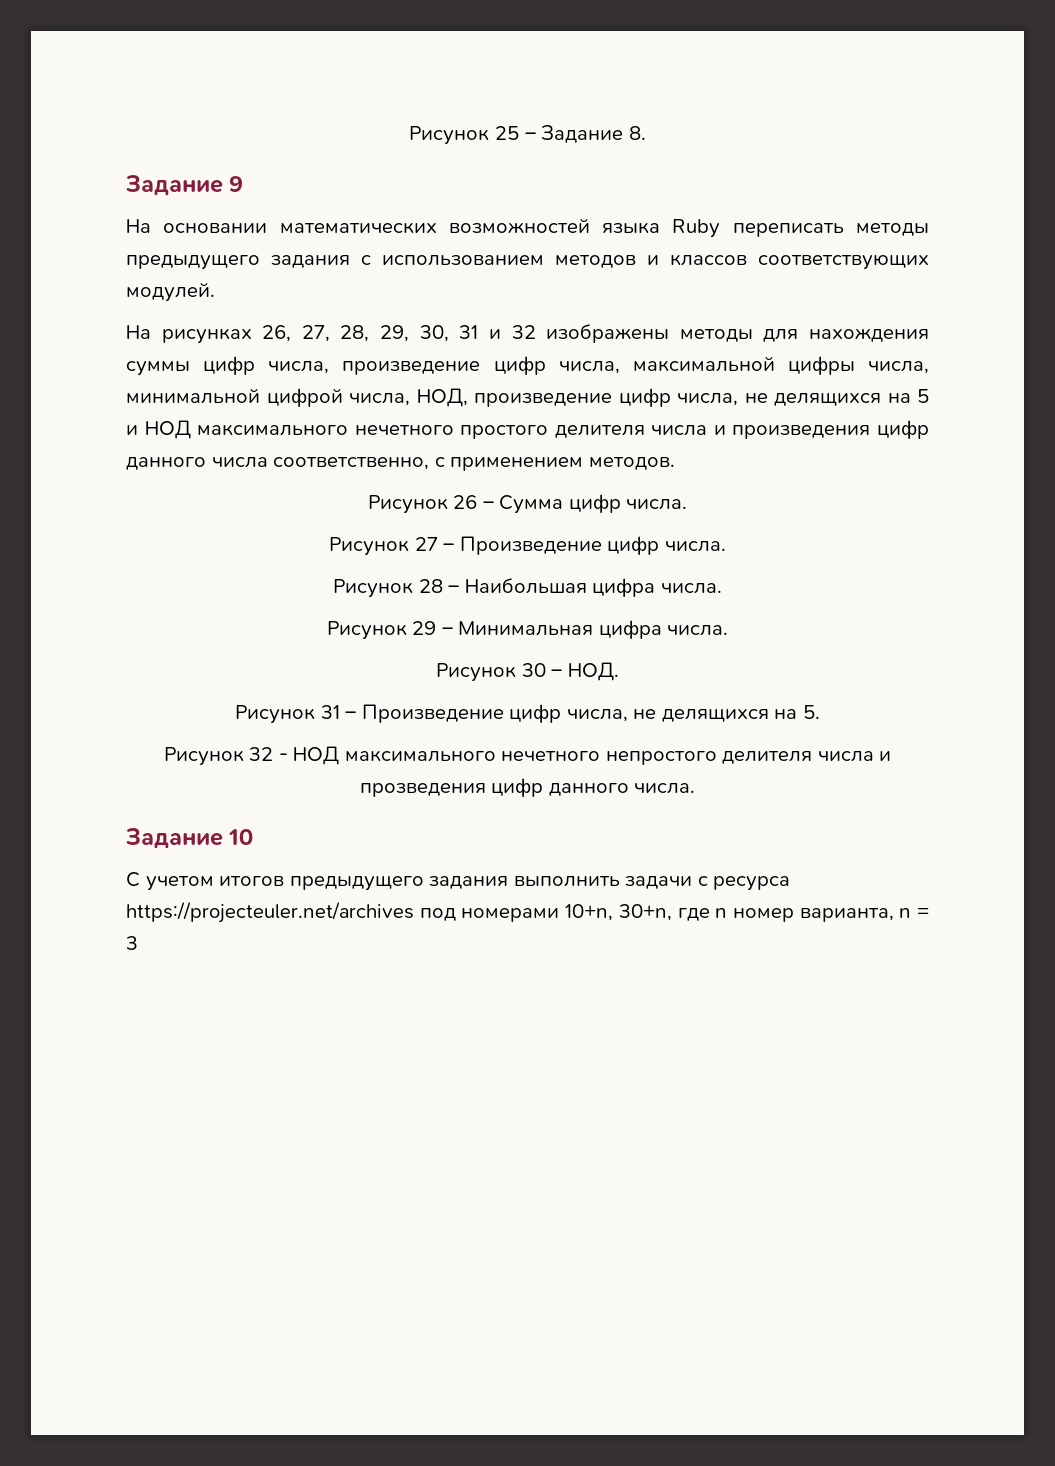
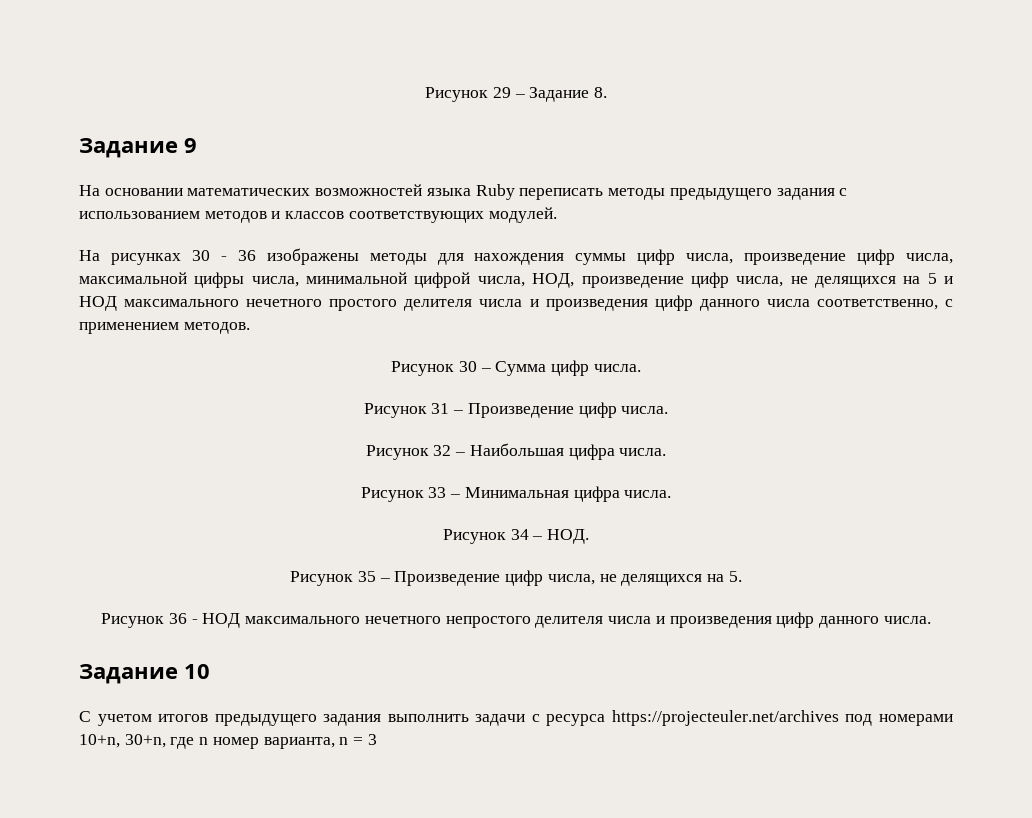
- Рисунок 25 – Задание 8.
+ Рисунок 29 – Задание 8.
- На рисунках 26, 27, 28, 29, 30, 31 и 32 изображены методы для нахождения суммы цифр числа, произведение цифр числа, максимальной цифры числа, минимальной цифрой числа, НОД, произведение цифр числа, не делящихся на 5 и НОД максимального нечетного простого делителя числа и произведения цифр данного числа соответственно, с применением методов.
+ На рисунках 30 - 36 изображены методы для нахождения суммы цифр числа, произведение цифр числа, максимальной цифры числа, минимальной цифрой числа, НОД, произведение цифр числа, не делящихся на 5 и НОД максимального нечетного простого делителя числа и произведения цифр данного числа соответственно, с применением методов.
- Рисунок 26 – Сумма цифр числа.
+ Рисунок 30 – Сумма цифр числа.
- Рисунок 27 – Произведение цифр числа.
+ Рисунок 31 – Произведение цифр числа.
- Рисунок 28 – Наибольшая цифра числа.
+ Рисунок 32 – Наибольшая цифра числа.
- Рисунок 29 – Минимальная цифра числа.
+ Рисунок 33 – Минимальная цифра числа.
- Рисунок 30 – НОД.
+ Рисунок 34 – НОД.
- Рисунок 31 – Произведение цифр числа, не делящихся на 5.
+ Рисунок 35 – Произведение цифр числа, не делящихся на 5.
- Рисунок 32 - НОД максимального нечетного непростого делителя числа и прозведения цифр данного числа.
+ Рисунок 36 - НОД максимального нечетного непростого делителя числа и произведения цифр данного числа.

